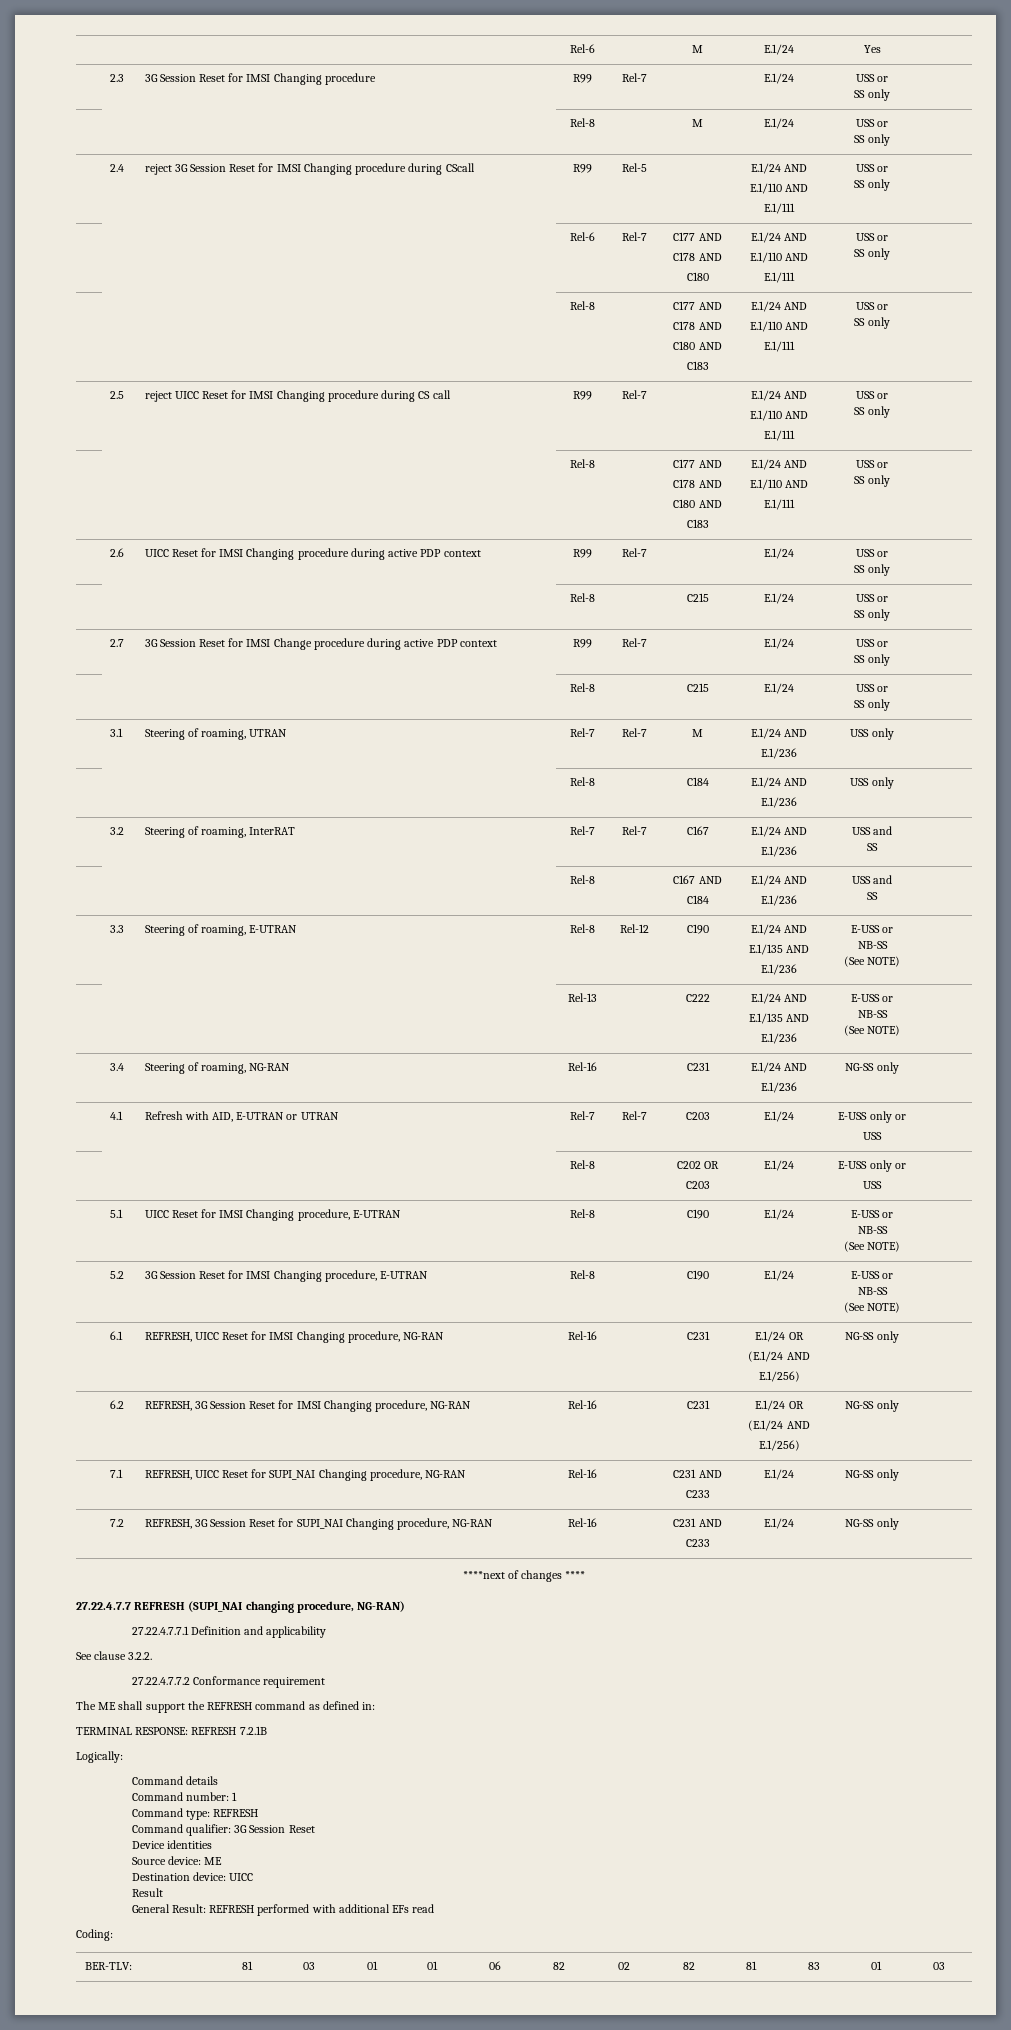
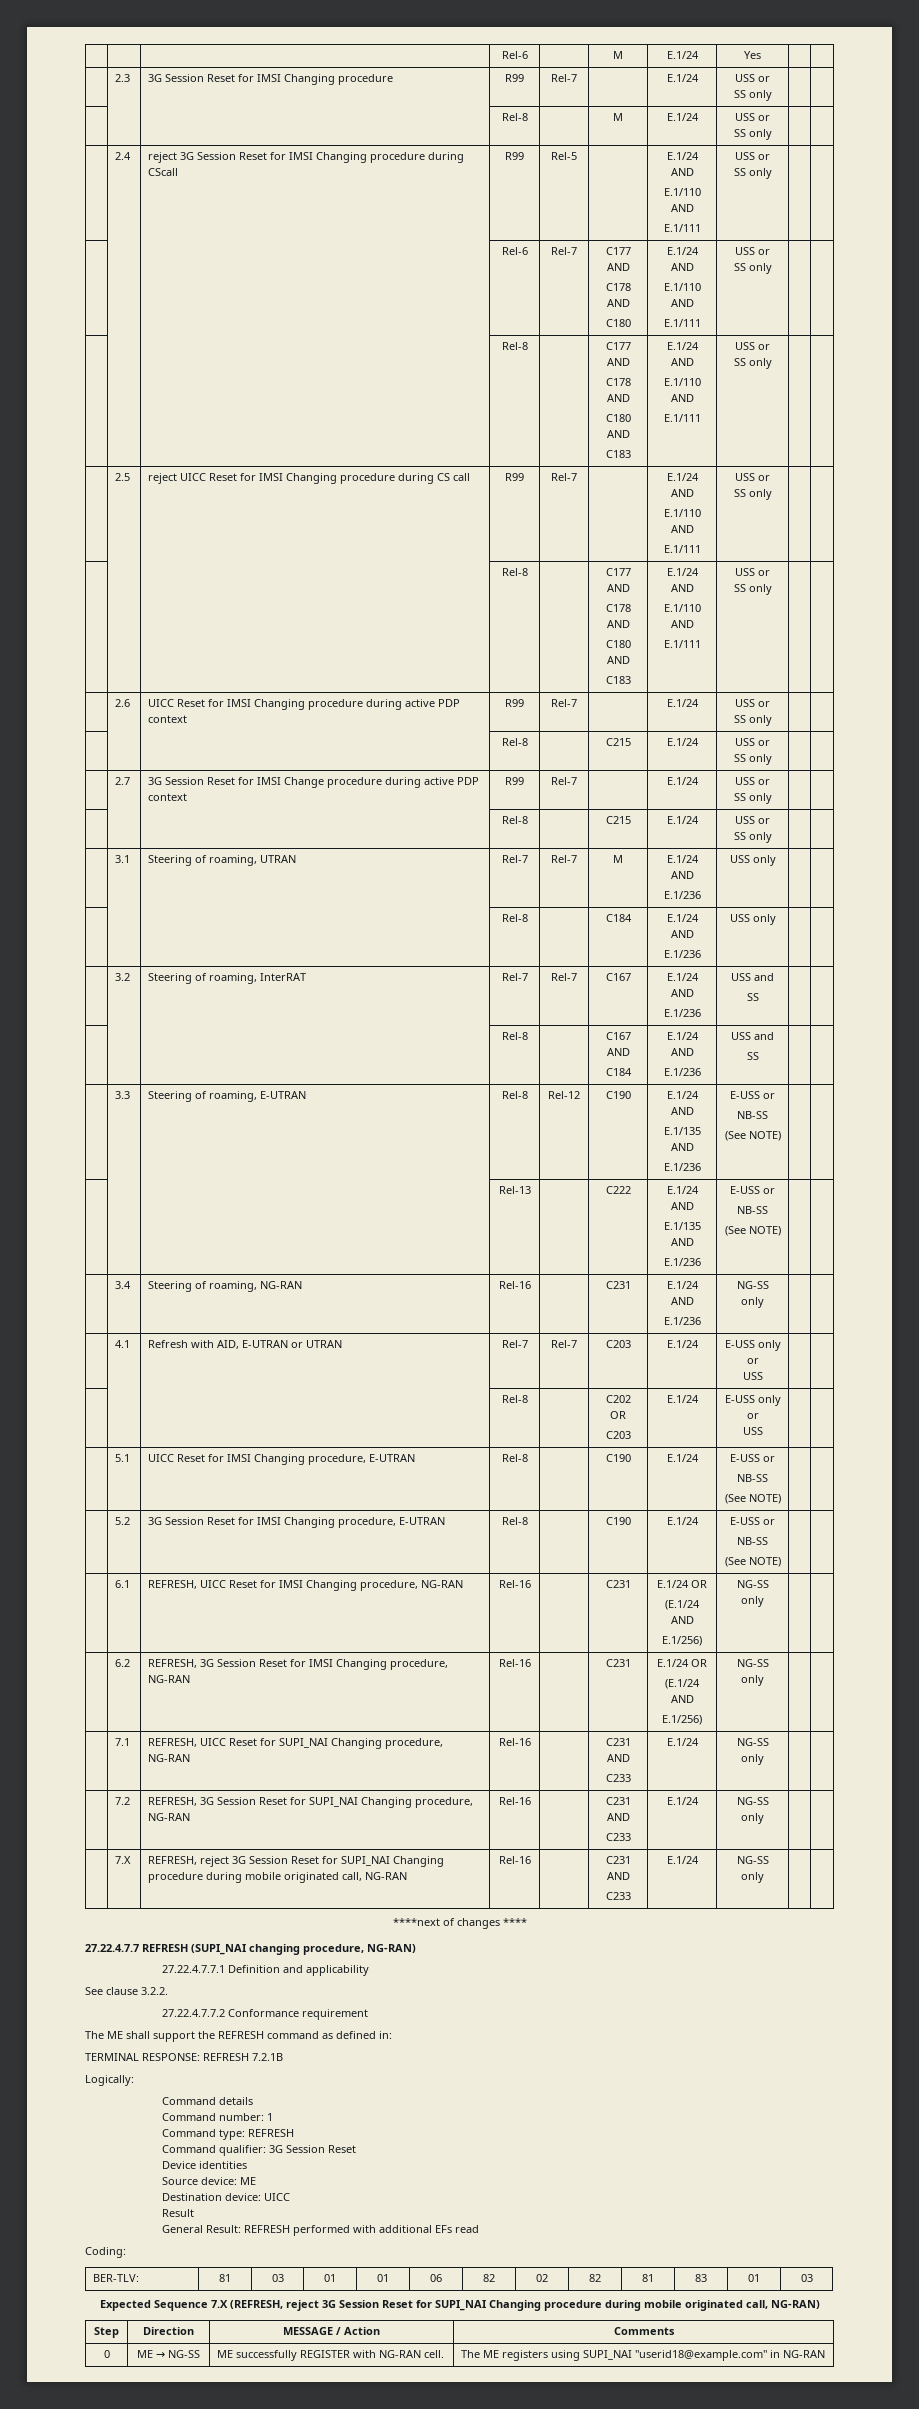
+ | 7.X | REFRESH, reject 3G Session Reset for SUPI_NAI Changing procedure during mobile originated call, NG-RAN | Rel-16 | | C231 AND
+ C233 | E.1/24 | NG-SS only | |
+ Expected Sequence 7.X (REFRESH, reject 3G Session Reset for SUPI_NAI Changing procedure during mobile originated call, NG-RAN)
+ Step | Direction | MESSAGE / Action | Comments
+ 0 | ME → NG-SS | ME successfully REGISTER with NG-RAN cell. | The ME registers using SUPI_NAI "userid18@example.com" in NG-RAN

